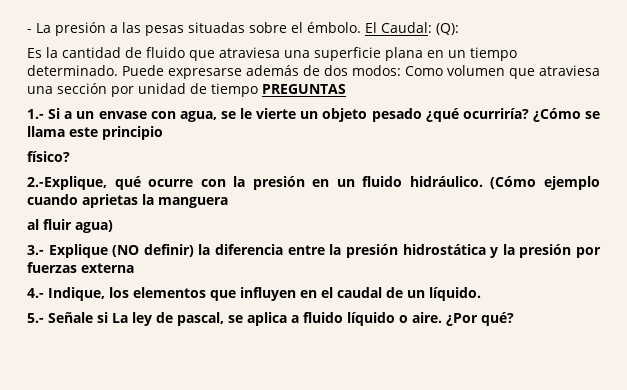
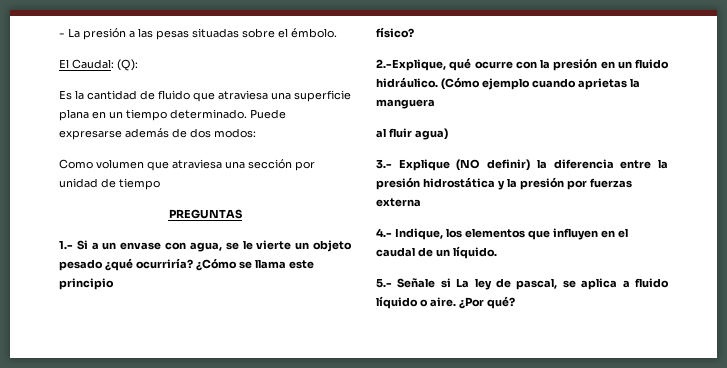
- - La presión a las pesas situadas sobre el émbolo. El Caudal: (Q):
+ - La presión a las pesas situadas sobre el émbolo.
+ El Caudal: (Q):
- Puede expresarse además de dos modos: Como volumen que atraviesa una sección por unidad de tiempo PREGUNTAS
+ Puede expresarse además de dos modos:
+ Como volumen que atraviesa una sección por unidad de tiempo
+ PREGUNTAS

